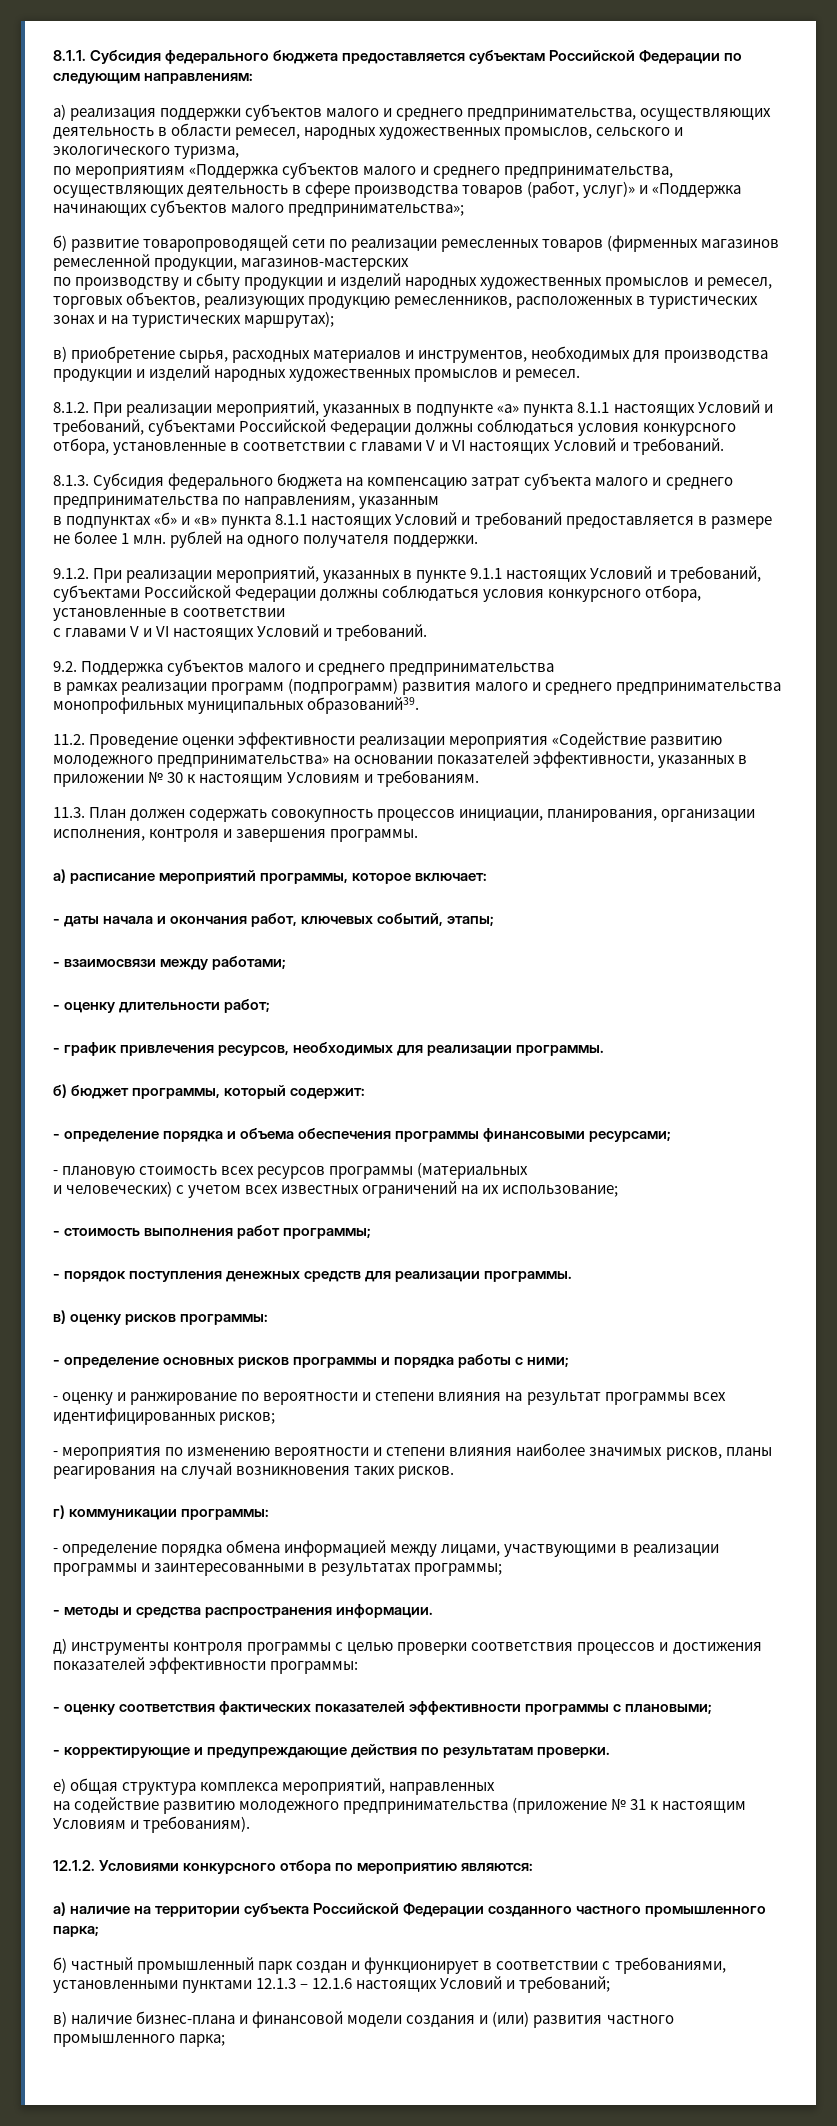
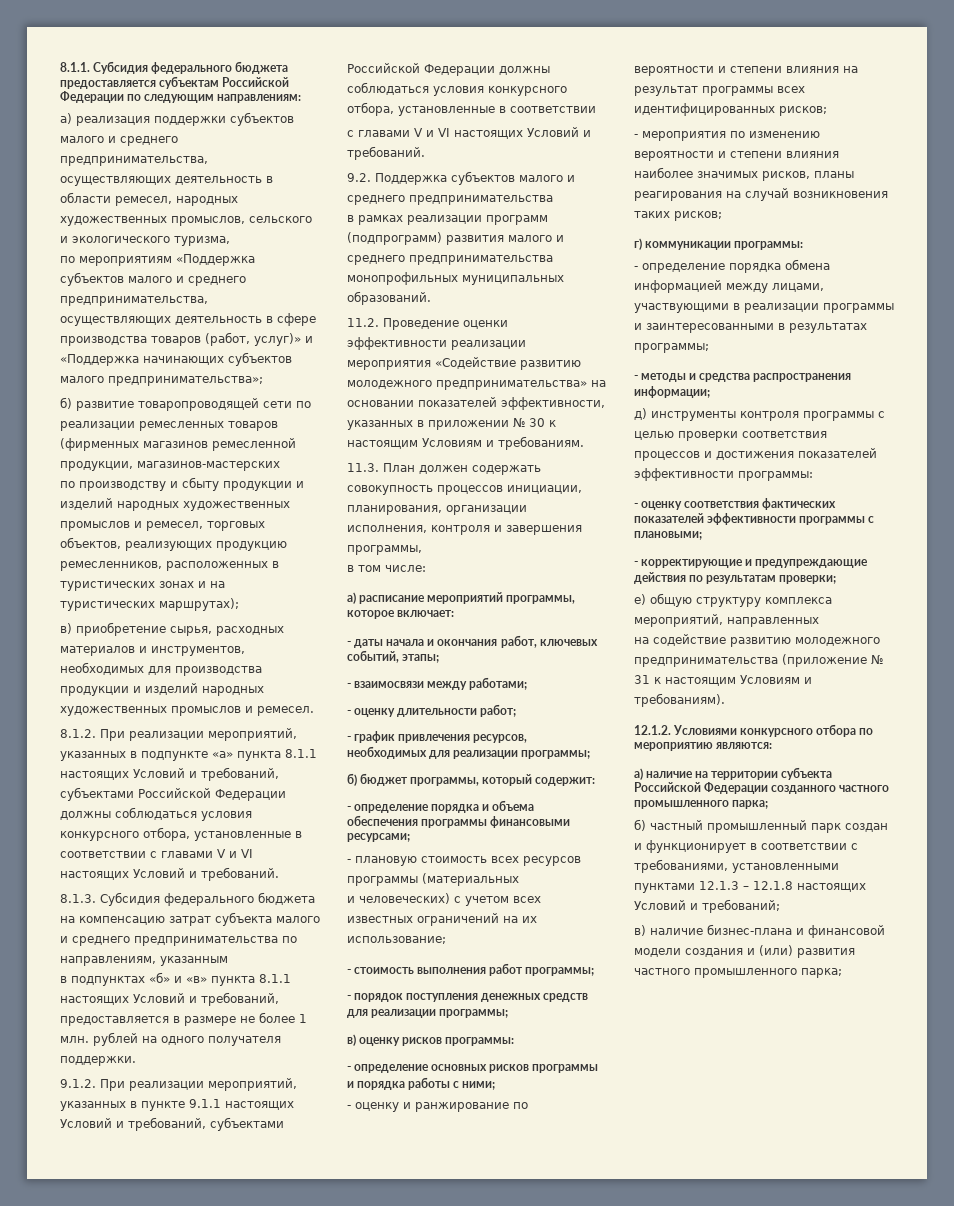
- в подпунктах «б» и «в» пункта 8.1.1 настоящих Условий и требований предоставляется в размере не более 1 млн. рублей на одного получателя поддержки.
+ в подпунктах «б» и «в» пункта 8.1.1 настоящих Условий и требований, предоставляется в размере не более 1 млн. рублей на одного получателя поддержки.
- в рамках реализации программ (подпрограмм) развития малого и среднего предпринимательства монопрофильных муниципальных образований39.
+ в рамках реализации программ (подпрограмм) развития малого и среднего предпринимательства монопрофильных муниципальных образований.
- 11.3. План должен содержать совокупность процессов инициации, планирования, организации исполнения, контроля и завершения программы.
+ 11.3. План должен содержать совокупность процессов инициации, планирования, организации исполнения, контроля и завершения программы,
+ в том числе:
- - график привлечения ресурсов, необходимых для реализации программы.
+ - график привлечения ресурсов, необходимых для реализации программы;
- - порядок поступления денежных средств для реализации программы.
+ - порядок поступления денежных средств для реализации программы;
- - мероприятия по изменению вероятности и степени влияния наиболее значимых рисков, планы реагирования на случай возникновения таких рисков.
+ - мероприятия по изменению вероятности и степени влияния наиболее значимых рисков, планы реагирования на случай возникновения таких рисков;
- - методы и средства распространения информации.
+ - методы и средства распространения информации;
- - корректирующие и предупреждающие действия по результатам проверки.
+ - корректирующие и предупреждающие действия по результатам проверки;
- е) общая структура комплекса мероприятий, направленных
+ е) общую структуру комплекса мероприятий, направленных
- б) частный промышленный парк создан и функционирует в соответствии с требованиями, установленными пунктами 12.1.3 – 12.1.6 настоящих Условий и требований;
+ б) частный промышленный парк создан и функционирует в соответствии с требованиями, установленными пунктами 12.1.3 – 12.1.8 настоящих Условий и требований;

